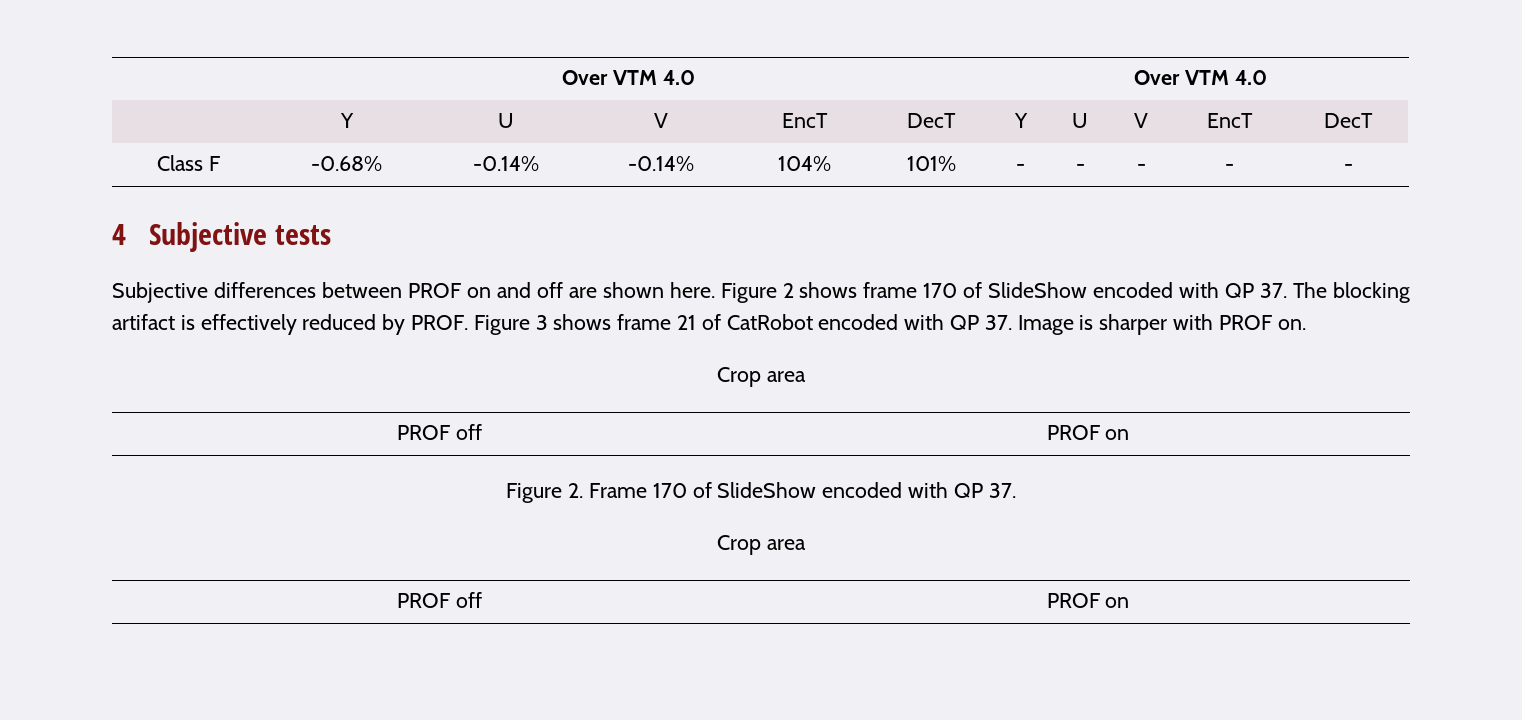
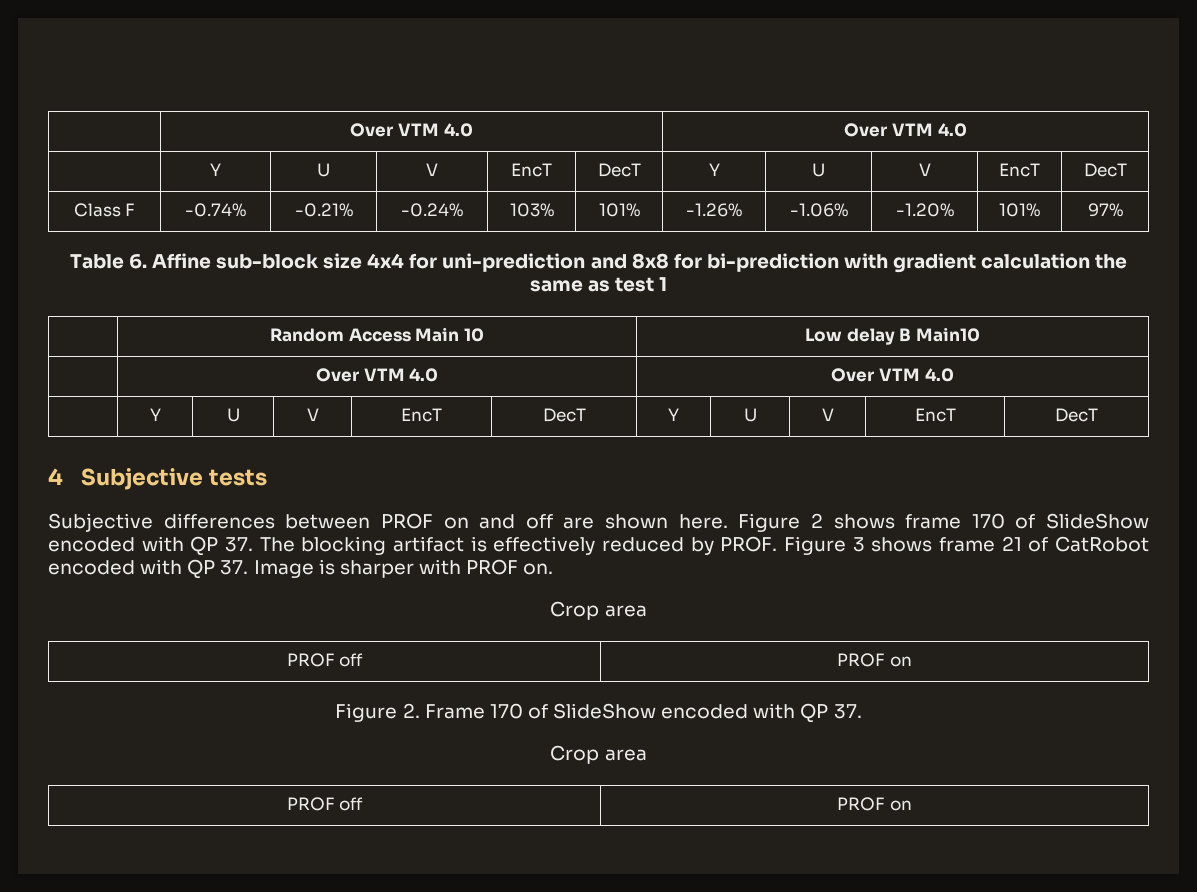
- Class F | -0.68% | -0.14% | -0.14% | 104% | 101% | - | - | - | - | -
+ Class F | -0.74% | -0.21% | -0.24% | 103% | 101% | -1.26% | -1.06% | -1.20% | 101% | 97%
+ Table 6. Affine sub-block size 4x4 for uni-prediction and 8x8 for bi-prediction with gradient calculation the same as test 1
+ | Random Access Main 10 | Low delay B Main10
+ | Over VTM 4.0 | Over VTM 4.0
+ | Y | U | V | EncT | DecT | Y | U | V | EncT | DecT

